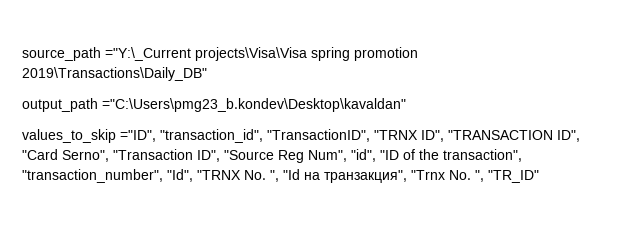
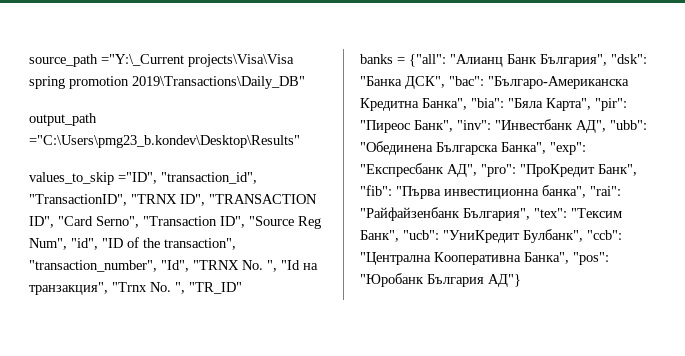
- output_path ="C:\Users\pmg23_b.kondev\Desktop\kavaldan"
+ output_path ="C:\Users\pmg23_b.kondev\Desktop\Results"
+ banks = {"all": "Алианц Банк България", "dsk": "Банка ДСК", "bac": "Българо-Американска Кредитна Банка", "bia": "Бяла Карта", "pir": "Пиреос Банк", "inv": "Инвестбанк АД", "ubb": "Обединена Българска Банка", "exp": "Експресбанк АД", "pro": "ПроКредит Банк", "fib": "Първа инвестиционна банка", "rai": "Райфайзенбанк България", "tex": "Тексим Банк", "ucb": "УниКредит Булбанк", "ccb": "Централна Кооперативна Банка", "pos": "Юробанк България АД"}

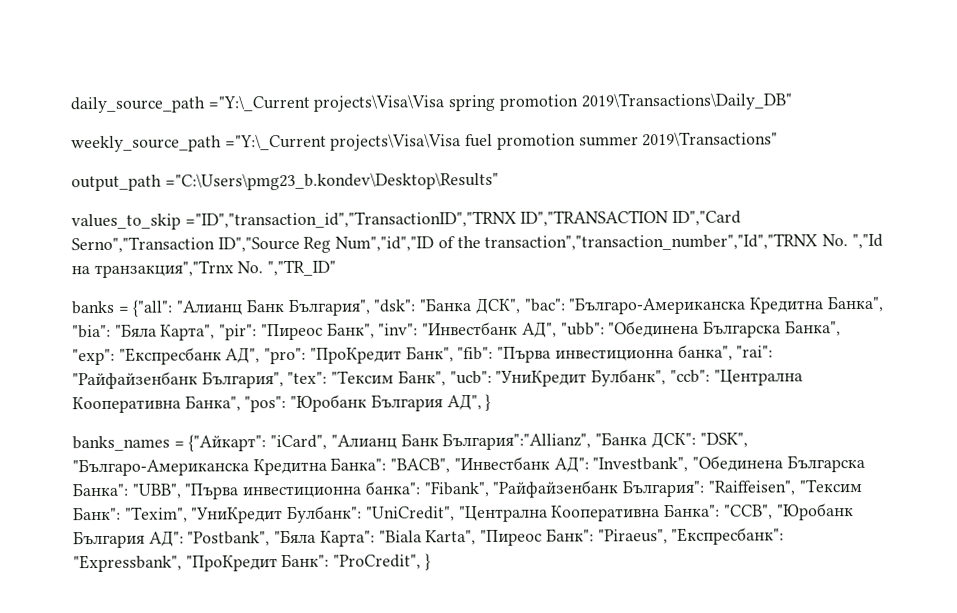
- source_path ="Y:\_Current projects\Visa\Visa spring promotion 2019\Transactions\Daily_DB"
+ daily_source_path ="Y:\_Current projects\Visa\Visa spring promotion 2019\Transactions\Daily_DB"
+ weekly_source_path ="Y:\_Current projects\Visa\Visa fuel promotion summer 2019\Transactions"
  output_path ="C:\Users\pmg23_b.kondev\Desktop\Results"
- values_to_skip ="ID", "transaction_id", "TransactionID", "TRNX ID", "TRANSACTION ID", "Card Serno", "Transaction ID", "Source Reg Num", "id", "ID of the transaction", "transaction_number", "Id", "TRNX No. ", "Id на транзакция", "Trnx No. ", "TR_ID"
+ values_to_skip ="ID","transaction_id","TransactionID","TRNX ID","TRANSACTION ID","Card Serno","Transaction ID","Source Reg Num","id","ID of the transaction","transaction_number","Id","TRNX No. ","Id на транзакция","Trnx No. ","TR_ID"
- banks = {"all": "Алианц Банк България", "dsk": "Банка ДСК", "bac": "Българо-Американска Кредитна Банка", "bia": "Бяла Карта", "pir": "Пиреос Банк", "inv": "Инвестбанк АД", "ubb": "Обединена Българска Банка", "exp": "Експресбанк АД", "pro": "ПроКредит Банк", "fib": "Първа инвестиционна банка", "rai": "Райфайзенбанк България", "tex": "Тексим Банк", "ucb": "УниКредит Булбанк", "ccb": "Централна Кооперативна Банка", "pos": "Юробанк България АД"}
+ banks = {"all": "Алианц Банк България", "dsk": "Банка ДСК", "bac": "Българо-Американска Кредитна Банка", "bia": "Бяла Карта", "pir": "Пиреос Банк", "inv": "Инвестбанк АД", "ubb": "Обединена Българска Банка", "exp": "Експресбанк АД", "pro": "ПроКредит Банк", "fib": "Първа инвестиционна банка", "rai": "Райфайзенбанк България", "tex": "Тексим Банк", "ucb": "УниКредит Булбанк", "ccb": "Централна Кооперативна Банка", "pos": "Юробанк България АД", }
+ banks_names = {"Айкарт": "iCard", "Алианц Банк България":"Allianz", "Банка ДСК": "DSK", "Българо-Американска Кредитна Банка": "BACB", "Инвестбанк АД": "Investbank", "Обединена Българска Банка": "UBB", "Първа инвестиционна банка": "Fibank", "Райфайзенбанк България": "Raiffeisen", "Тексим Банк": "Texim", "УниКредит Булбанк": "UniCredit", "Централна Кооперативна Банка": "CCB", "Юробанк България АД": "Postbank", "Бяла Карта": "Biala Karta", "Пиреос Банк": "Piraeus", "Експресбанк": "Expressbank", "ПроКредит Банк": "ProCredit", }

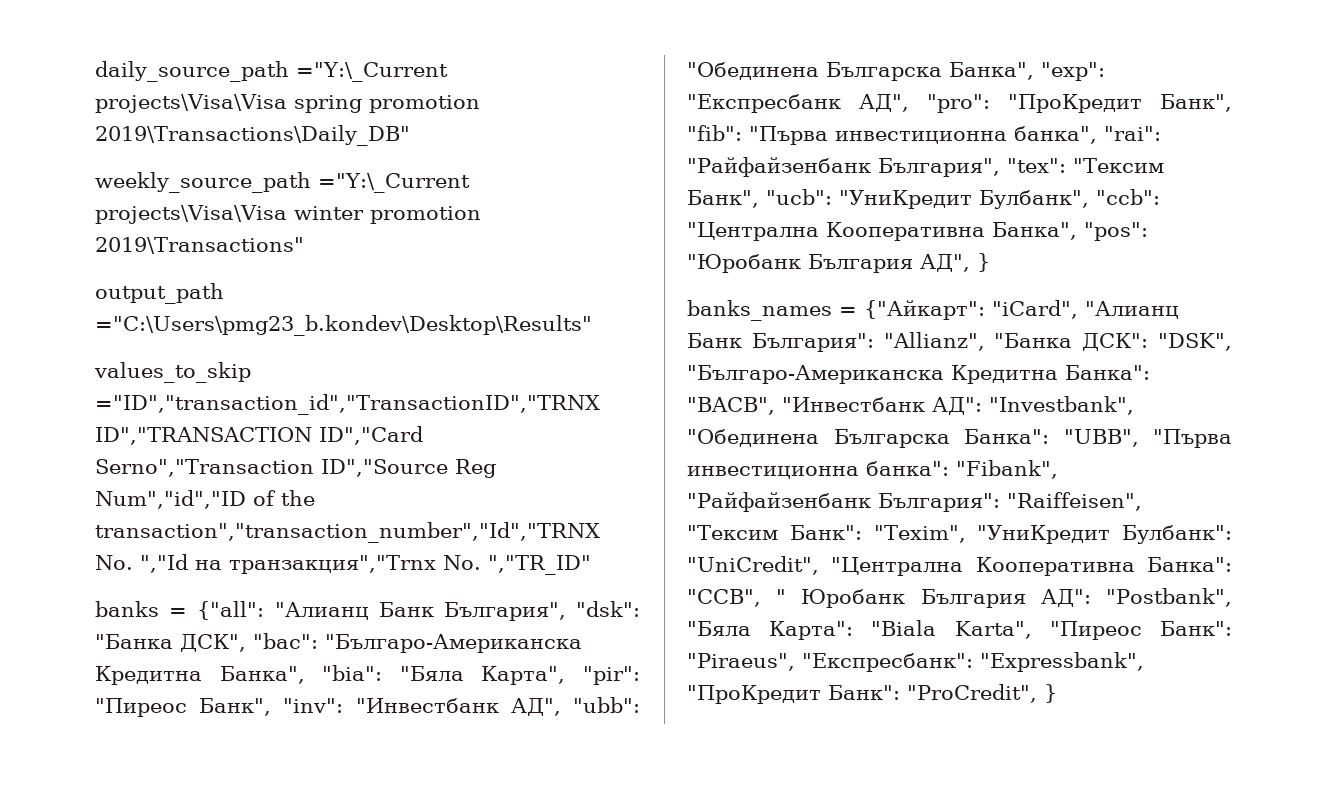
- weekly_source_path ="Y:\_Current projects\Visa\Visa fuel promotion summer 2019\Transactions"
+ weekly_source_path ="Y:\_Current projects\Visa\Visa winter promotion 2019\Transactions"
- banks_names = {"Айкарт": "iCard", "Алианц Банк България":"Allianz", "Банка ДСК": "DSK", "Българо-Американска Кредитна Банка": "BACB", "Инвестбанк АД": "Investbank", "Обединена Българска Банка": "UBB", "Първа инвестиционна банка": "Fibank", "Райфайзенбанк България": "Raiffeisen", "Тексим Банк": "Texim", "УниКредит Булбанк": "UniCredit", "Централна Кооперативна Банка": "CCB", "Юробанк България АД": "Postbank", "Бяла Карта": "Biala Karta", "Пиреос Банк": "Piraeus", "Експресбанк": "Expressbank", "ПроКредит Банк": "ProCredit", }
+ banks_names = {"Айкарт": "iCard", "Алианц Банк България": "Allianz", "Банка ДСК": "DSK", "Българо-Американска Кредитна Банка": "BACB", "Инвестбанк АД": "Investbank", "Обединена Българска Банка": "UBB", "Първа инвестиционна банка": "Fibank", "Райфайзенбанк България": "Raiffeisen", "Тексим Банк": "Texim", "УниКредит Булбанк": "UniCredit", "Централна Кооперативна Банка": "CCB", " Юробанк България АД": "Postbank", "Бяла Карта": "Biala Karta", "Пиреос Банк": "Piraeus", "Експресбанк": "Expressbank", "ПроКредит Банк": "ProCredit", }

